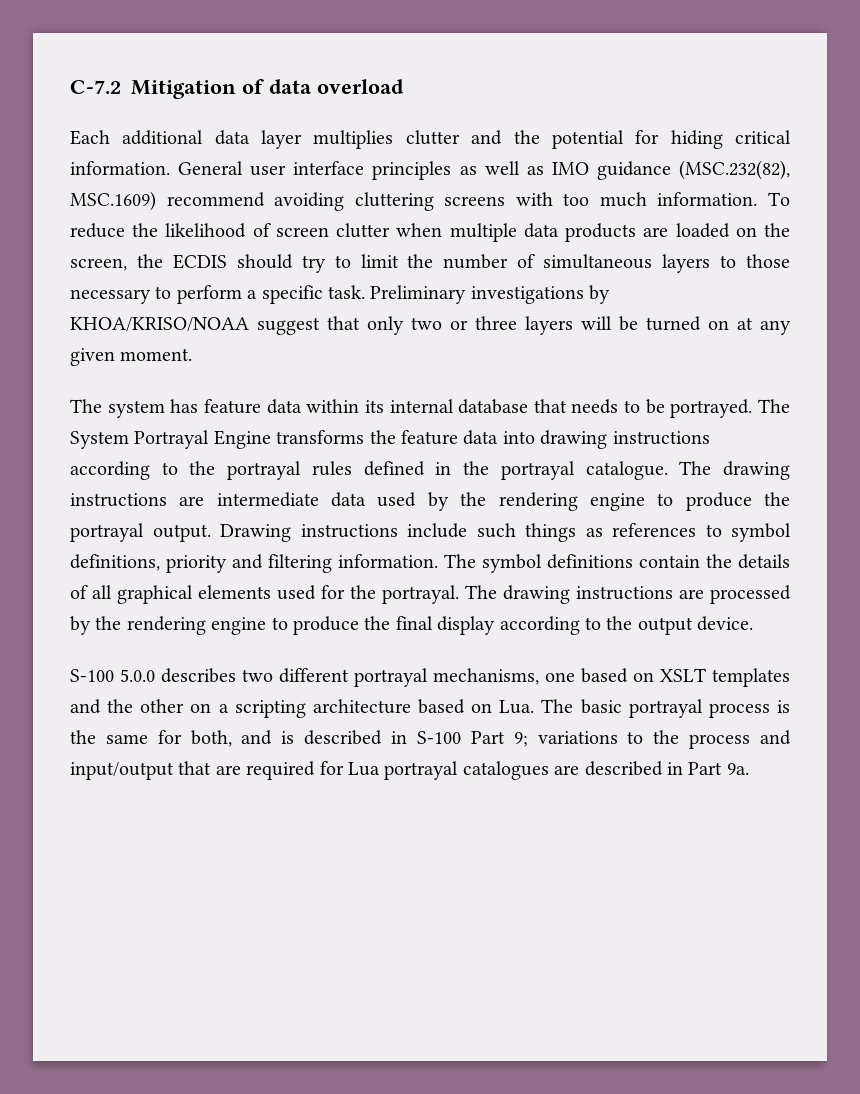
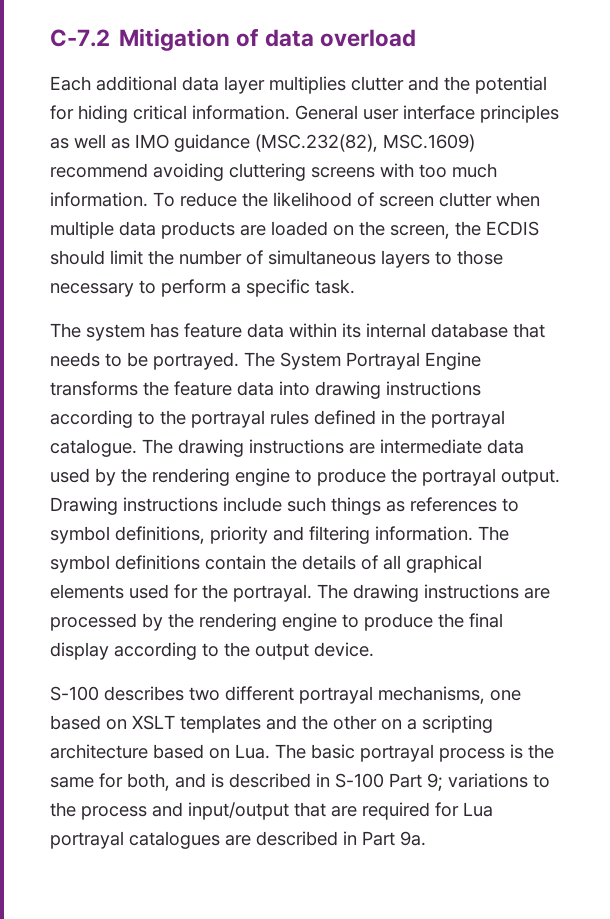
- To reduce the likelihood of screen clutter when multiple data products are loaded on the screen, the ECDIS should try to limit the number of simultaneous layers to those necessary to perform a specific task. Preliminary investigations by KHOA/KRISO/NOAA suggest that only two or three layers will be turned on at any given moment.
+ To reduce the likelihood of screen clutter when multiple data products are loaded on the screen, the ECDIS should limit the number of simultaneous layers to those necessary to perform a specific task.
- S-100 5.0.0 describes two different portrayal mechanisms, one based on XSLT templates and the other on a scripting architecture based on Lua. The basic portrayal process is the same for both, and is described in S-100 Part 9; variations to the process and input/output that are required for Lua portrayal catalogues are described in Part 9a.
+ S-100 describes two different portrayal mechanisms, one based on XSLT templates and the other on a scripting architecture based on Lua. The basic portrayal process is the same for both, and is described in S-100 Part 9; variations to the process and input/output that are required for Lua portrayal catalogues are described in Part 9a.

